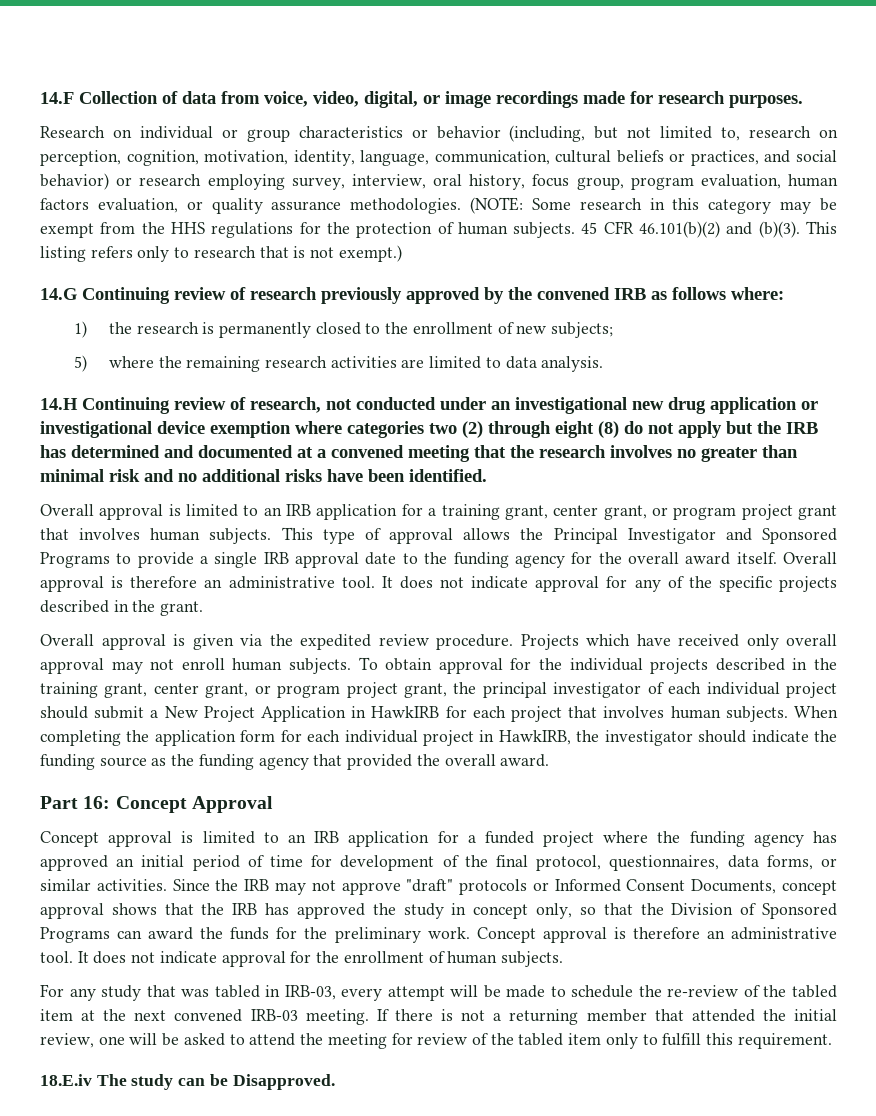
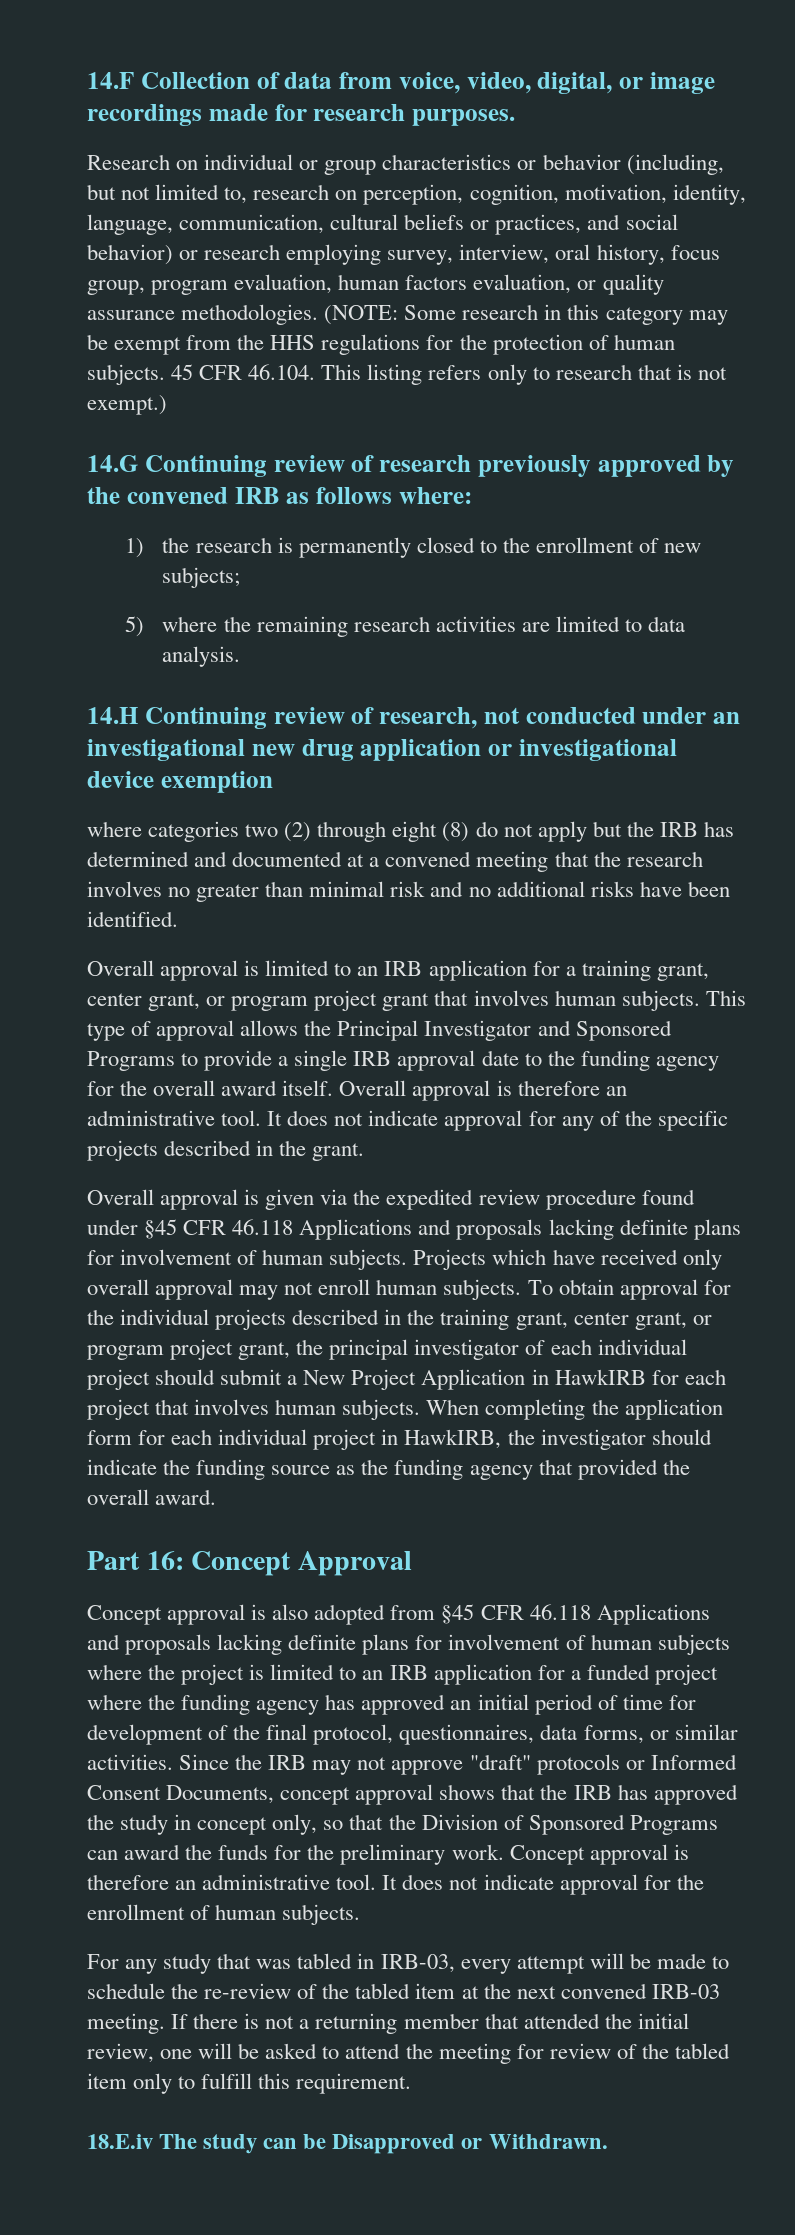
- 45 CFR 46.101(b)(2) and (b)(3). This listing refers only to research that is not exempt.)
+ 45 CFR 46.104. This listing refers only to research that is not exempt.)
- 14.H Continuing review of research, not conducted under an investigational new drug application or investigational device exemption where categories two (2) through eight (8) do not apply but the IRB has determined and documented at a convened meeting that the research involves no greater than minimal risk and no additional risks have been identified.
+ 14.H Continuing review of research, not conducted under an investigational new drug application or investigational device exemption
+ where categories two (2) through eight (8) do not apply but the IRB has determined and documented at a convened meeting that the research involves no greater than minimal risk and no additional risks have been identified.
- Overall approval is given via the expedited review procedure.
+ Overall approval is given via the expedited review procedure found under §45 CFR 46.118 Applications and proposals lacking definite plans for involvement of human subjects.
- Concept approval is limited to an IRB application for a funded project where the funding agency has approved an initial period of time for development of the final protocol, questionnaires, data forms, or similar activities.
+ Concept approval is also adopted from §45 CFR 46.118 Applications and proposals lacking definite plans for involvement of human subjects where the project is limited to an IRB application for a funded project where the funding agency has approved an initial period of time for development of the final protocol, questionnaires, data forms, or similar activities.
- 18.E.iv The study can be Disapproved.
+ 18.E.iv The study can be Disapproved or Withdrawn.

